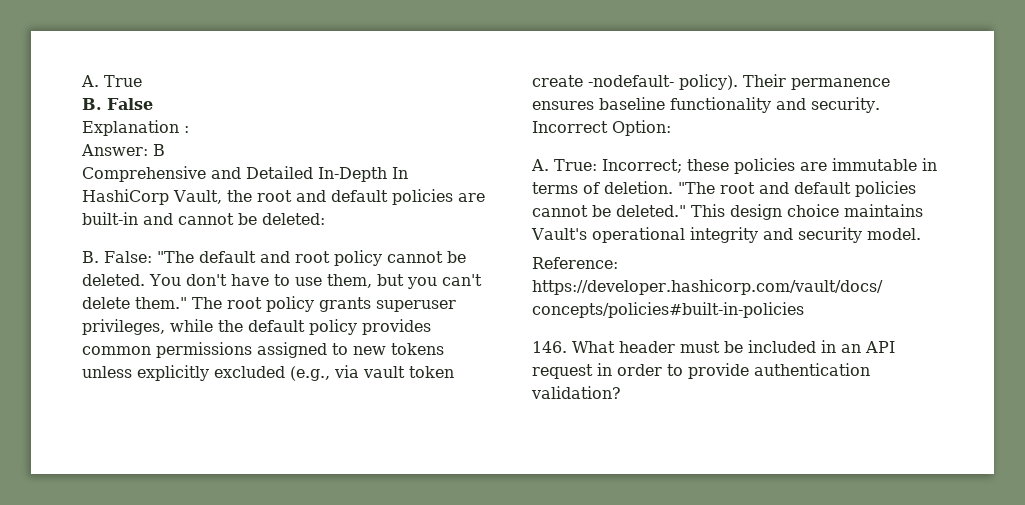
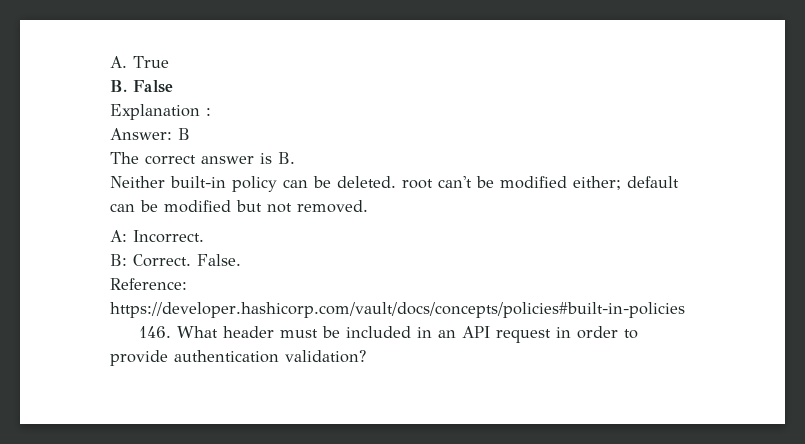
- Comprehensive and Detailed In-Depth In HashiCorp Vault, the root and default policies are built-in and cannot be deleted:
- B. False: "The default and root policy cannot be deleted. You don't have to use them, but you can't delete them." The root policy grants superuser privileges, while the default policy provides common permissions assigned to new tokens unless explicitly excluded (e.g., via vault token create -nodefault- policy). Their permanence ensures baseline functionality and security. Incorrect Option:
- A. True: Incorrect; these policies are immutable in terms of deletion. "The root and default policies cannot be deleted." This design choice maintains Vault's operational integrity and security model.
+ The correct answer is B.
+ Neither built-in policy can be deleted. root can't be modified either; default can be modified but not removed.
+ A: Incorrect.
+ B: Correct. False.

